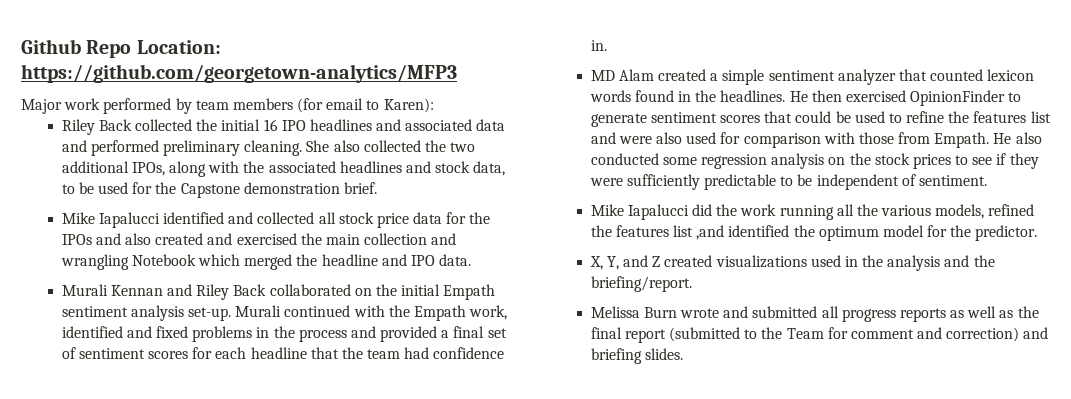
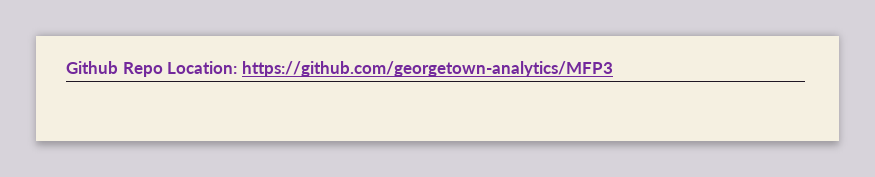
- Major work performed by team members (for email to Karen):
- Riley Back collected the initial 16 IPO headlines and associated data and performed preliminary cleaning. She also collected the two additional IPOs, along with the associated headlines and stock data, to be used for the Capstone demonstration brief.
- Mike Iapalucci identified and collected all stock price data for the IPOs and also created and exercised the main collection and wrangling Notebook which merged the headline and IPO data.
- Murali Kennan and Riley Back collaborated on the initial Empath sentiment analysis set-up. Murali continued with the Empath work, identified and fixed problems in the process and provided a final set of sentiment scores for each headline that the team had confidence in.
- MD Alam created a simple sentiment analyzer that counted lexicon words found in the headlines. He then exercised OpinionFinder to generate sentiment scores that could be used to refine the features list and were also used for comparison with those from Empath. He also conducted some regression analysis on the stock prices to see if they were sufficiently predictable to be independent of sentiment.
- Mike Iapalucci did the work running all the various models, refined the features list ,and identified the optimum model for the predictor.
- X, Y, and Z created visualizations used in the analysis and the briefing/report.
- Melissa Burn wrote and submitted all progress reports as well as the final report (submitted to the Team for comment and correction) and briefing slides.

